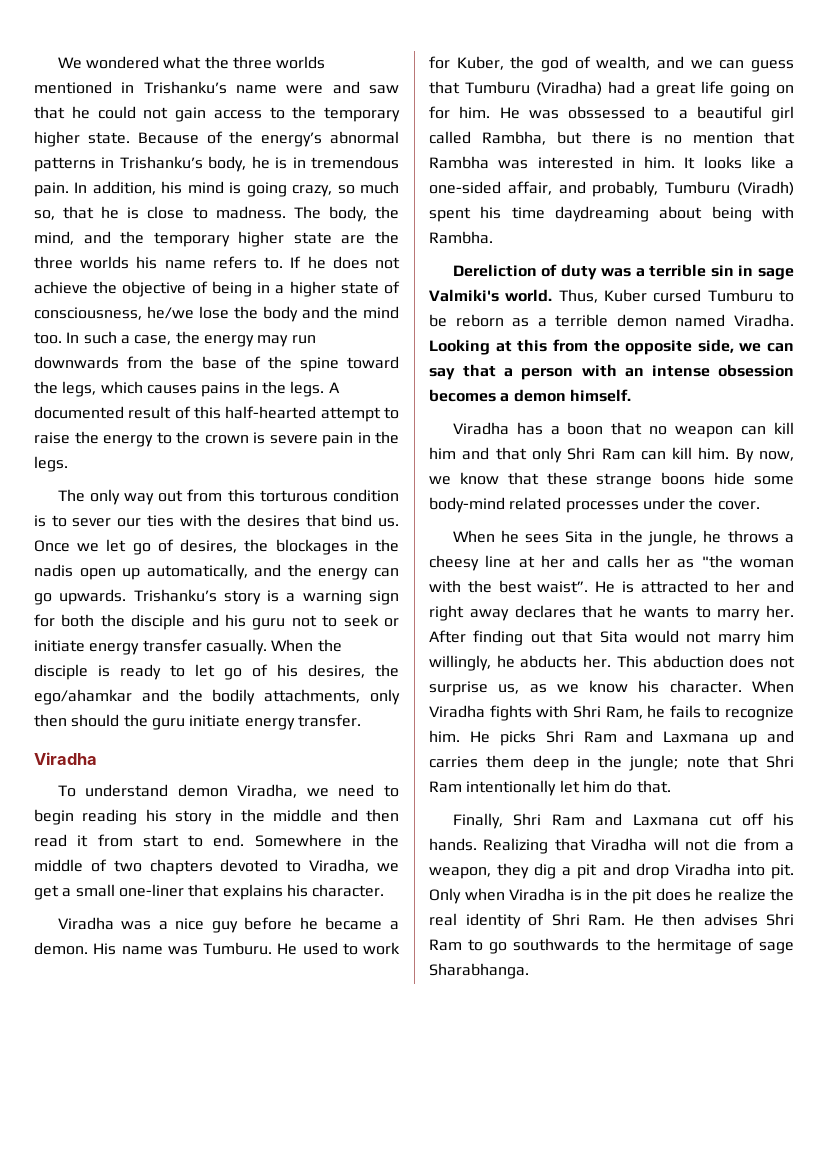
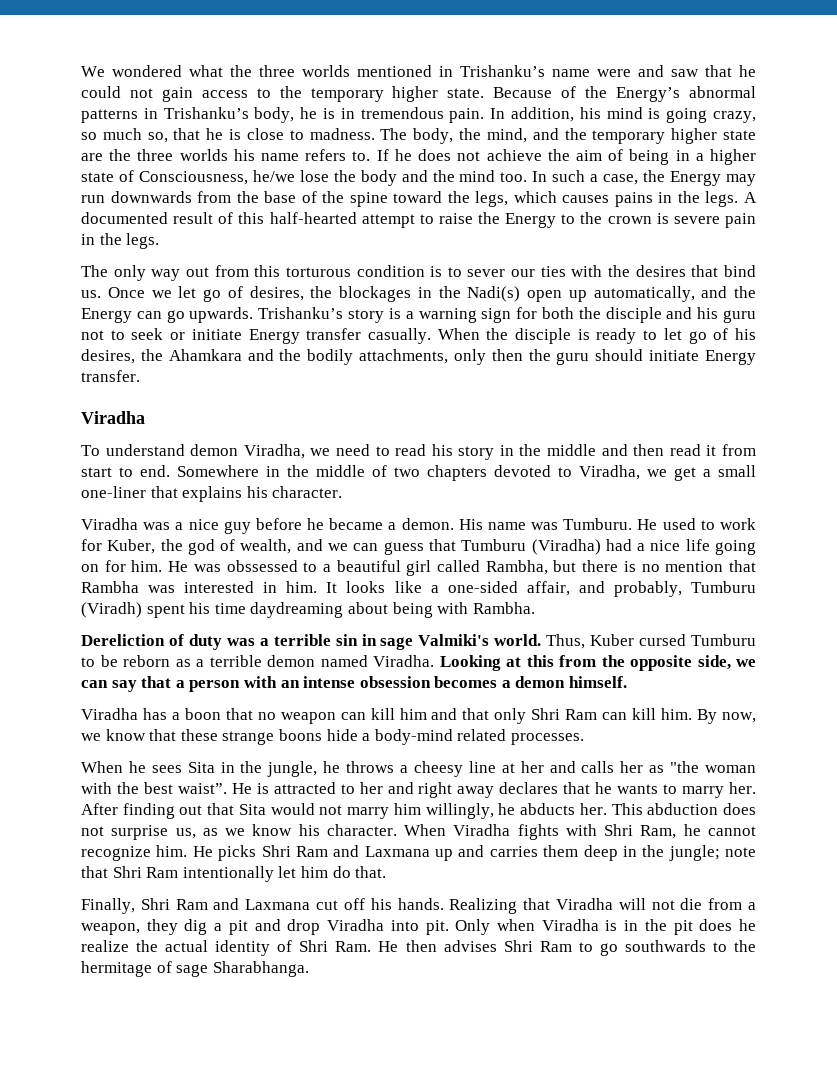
- Because of the energy’s abnormal patterns in Trishanku’s body, he is in tremendous pain.
+ Because of the Energy’s abnormal patterns in Trishanku’s body, he is in tremendous pain.
- If he does not achieve the objective of being in a higher state of consciousness, he/we lose the body and the mind too.
+ If he does not achieve the aim of being in a higher state of Consciousness, he/we lose the body and the mind too.
- In such a case, the energy may run downwards from the base of the spine toward the legs, which causes pains in the legs.
+ In such a case, the Energy may run downwards from the base of the spine toward the legs, which causes pains in the legs.
- A documented result of this half-hearted attempt to raise the energy to the crown is severe pain in the legs.
+ A documented result of this half-hearted attempt to raise the Energy to the crown is severe pain in the legs.
- Once we let go of desires, the blockages in the nadis open up automatically, and the energy can go upwards.
+ Once we let go of desires, the blockages in the Nadi(s) open up automatically, and the Energy can go upwards.
- Trishanku’s story is a warning sign for both the disciple and his guru not to seek or initiate energy transfer casually.
+ Trishanku’s story is a warning sign for both the disciple and his guru not to seek or initiate Energy transfer casually.
- When the disciple is ready to let go of his desires, the ego/ahamkar and the bodily attachments, only then should the guru initiate energy transfer.
+ When the disciple is ready to let go of his desires, the Ahamkara and the bodily attachments, only then the guru should initiate Energy transfer.
- To understand demon Viradha, we need to begin reading his story in the middle and then read it from start to end.
+ To understand demon Viradha, we need to read his story in the middle and then read it from start to end.
- He used to work for Kuber, the god of wealth, and we can guess that Tumburu (Viradha) had a great life going on for him.
+ He used to work for Kuber, the god of wealth, and we can guess that Tumburu (Viradha) had a nice life going on for him.
- By now, we know that these strange boons hide some body-mind related processes under the cover.
+ By now, we know that these strange boons hide a body-mind related processes.
- When Viradha fights with Shri Ram, he fails to recognize him.
+ When Viradha fights with Shri Ram, he cannot recognize him.
- Only when Viradha is in the pit does he realize the real identity of Shri Ram. He then advises Shri Ram to go southwards to the hermitage of sage Sharabhanga.
+ Only when Viradha is in the pit does he realize the actual identity of Shri Ram. He then advises Shri Ram to go southwards to the hermitage of sage Sharabhanga.

